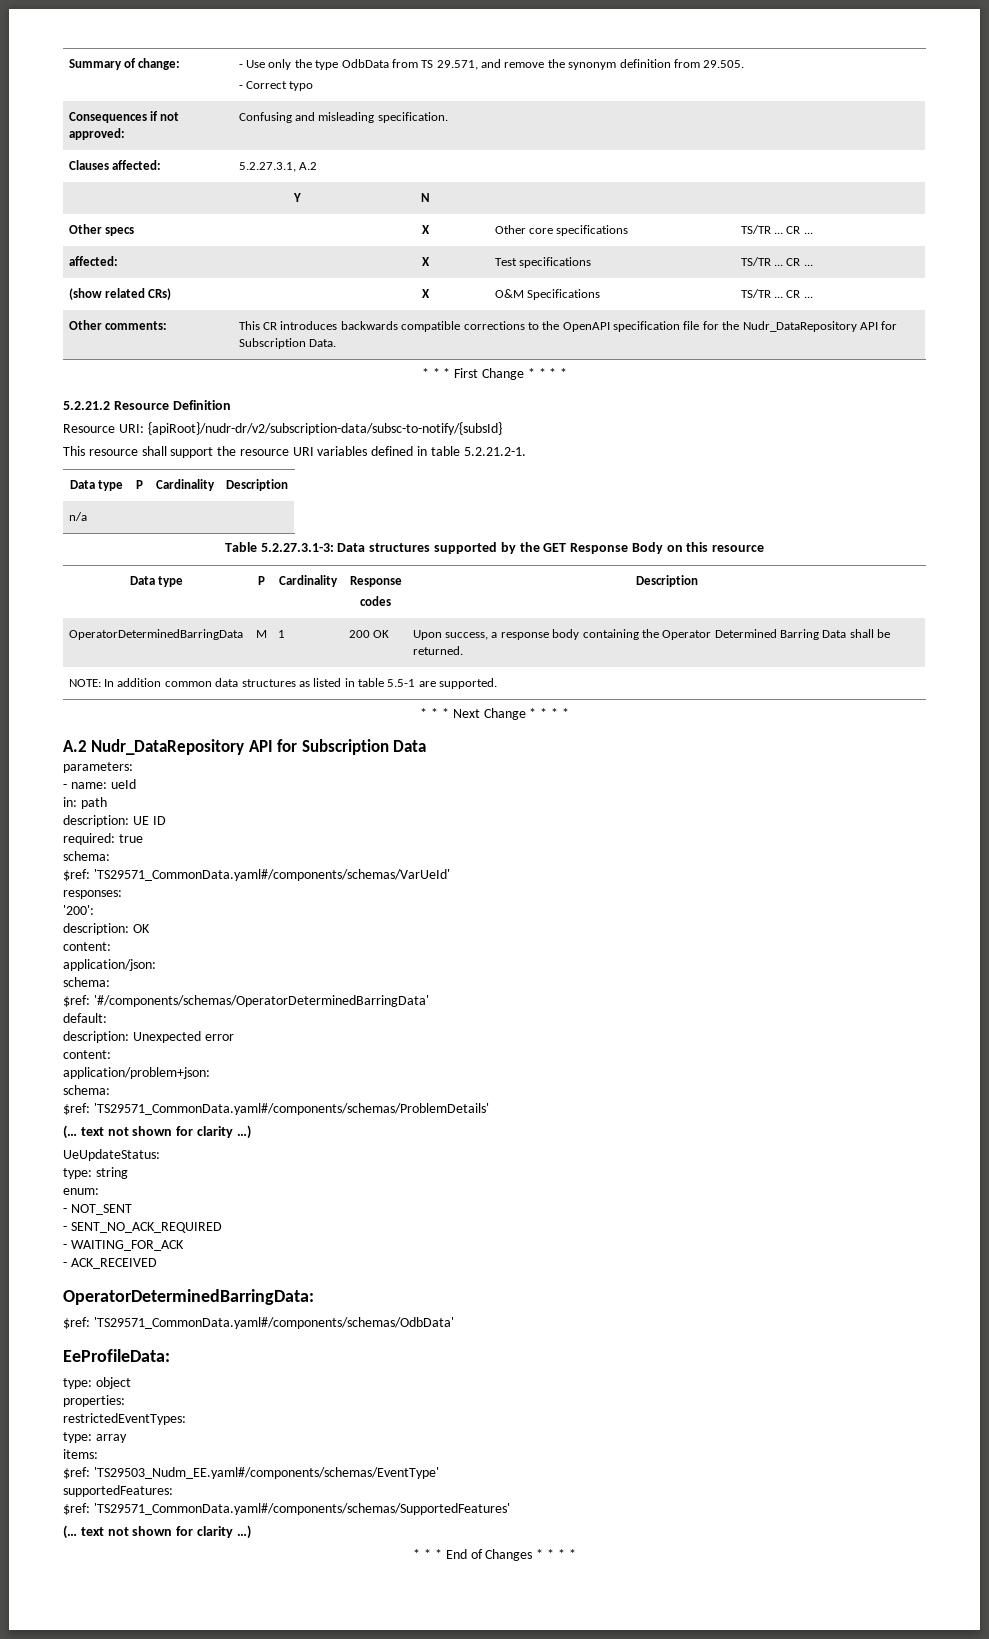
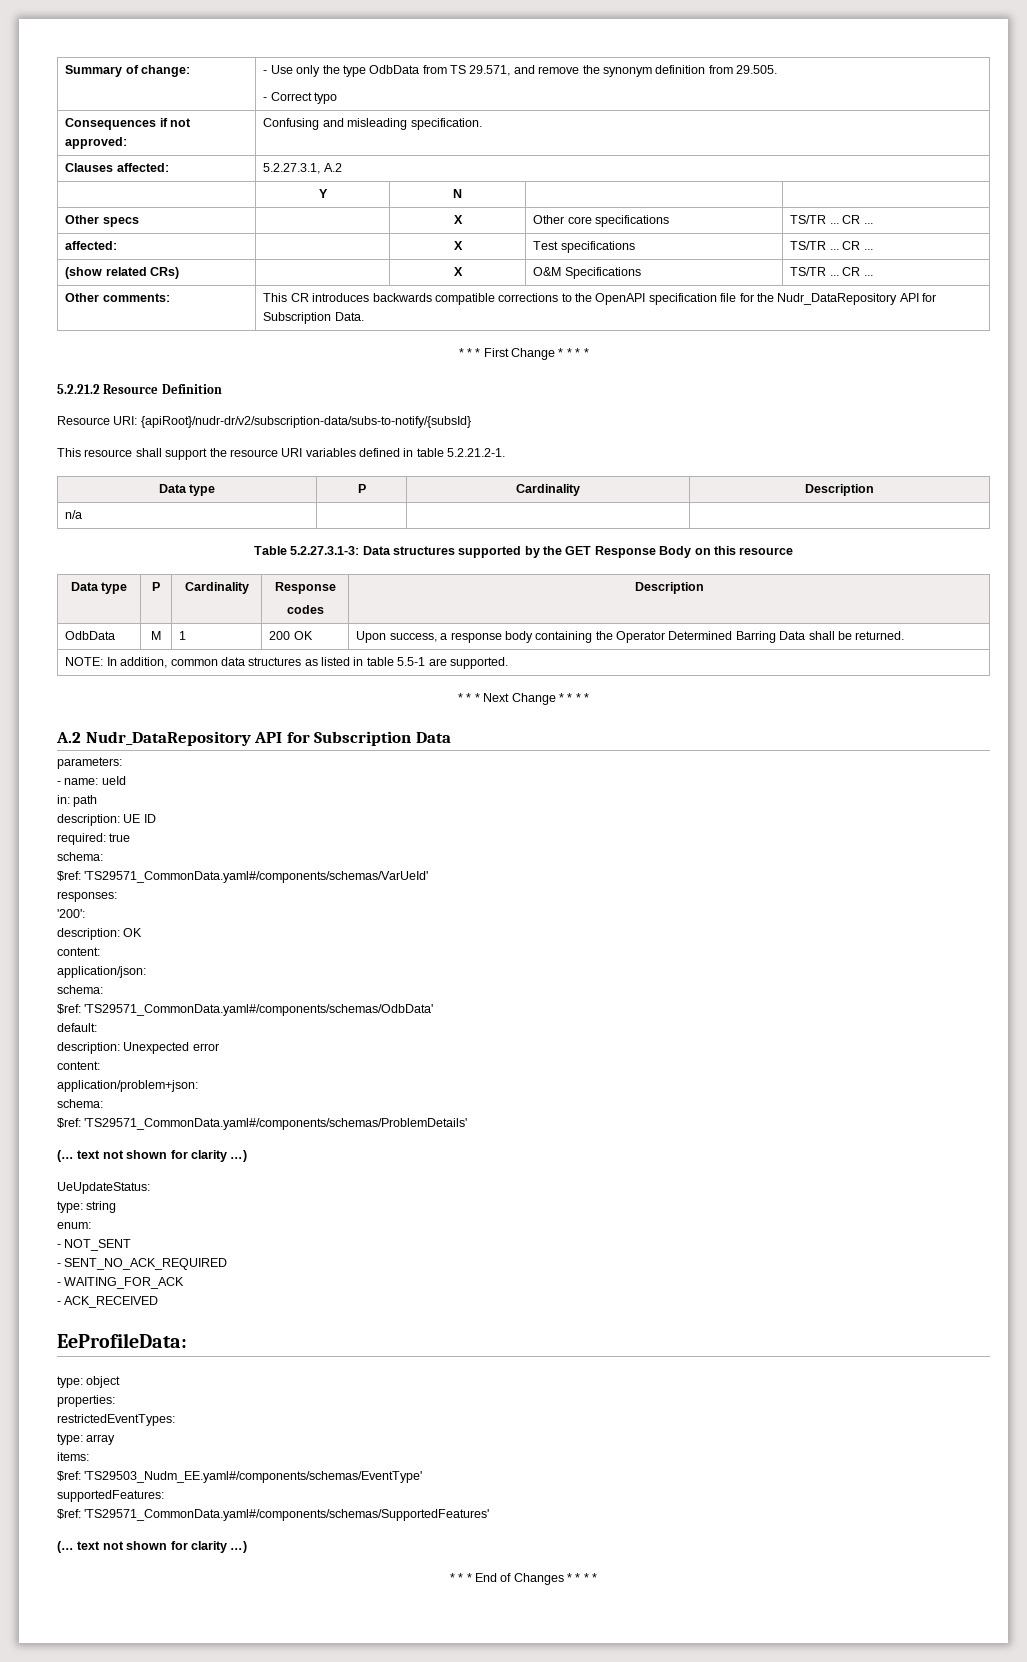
- Resource URI: {apiRoot}/nudr-dr/v2/subscription-data/subsc-to-notify/{subsId}
+ Resource URI: {apiRoot}/nudr-dr/v2/subscription-data/subs-to-notify/{subsId}
- OperatorDeterminedBarringData | M | 1 | 200 OK | Upon success, a response body containing the Operator Determined Barring Data shall be returned.
+ OdbData | M | 1 | 200 OK | Upon success, a response body containing the Operator Determined Barring Data shall be returned.
- NOTE: In addition common data structures as listed in table 5.5-1 are supported.
+ NOTE: In addition, common data structures as listed in table 5.5-1 are supported.
- $ref: '#/components/schemas/OperatorDeterminedBarringData'
+ $ref: 'TS29571_CommonData.yaml#/components/schemas/OdbData'
- OperatorDeterminedBarringData:
- $ref: 'TS29571_CommonData.yaml#/components/schemas/OdbData'

